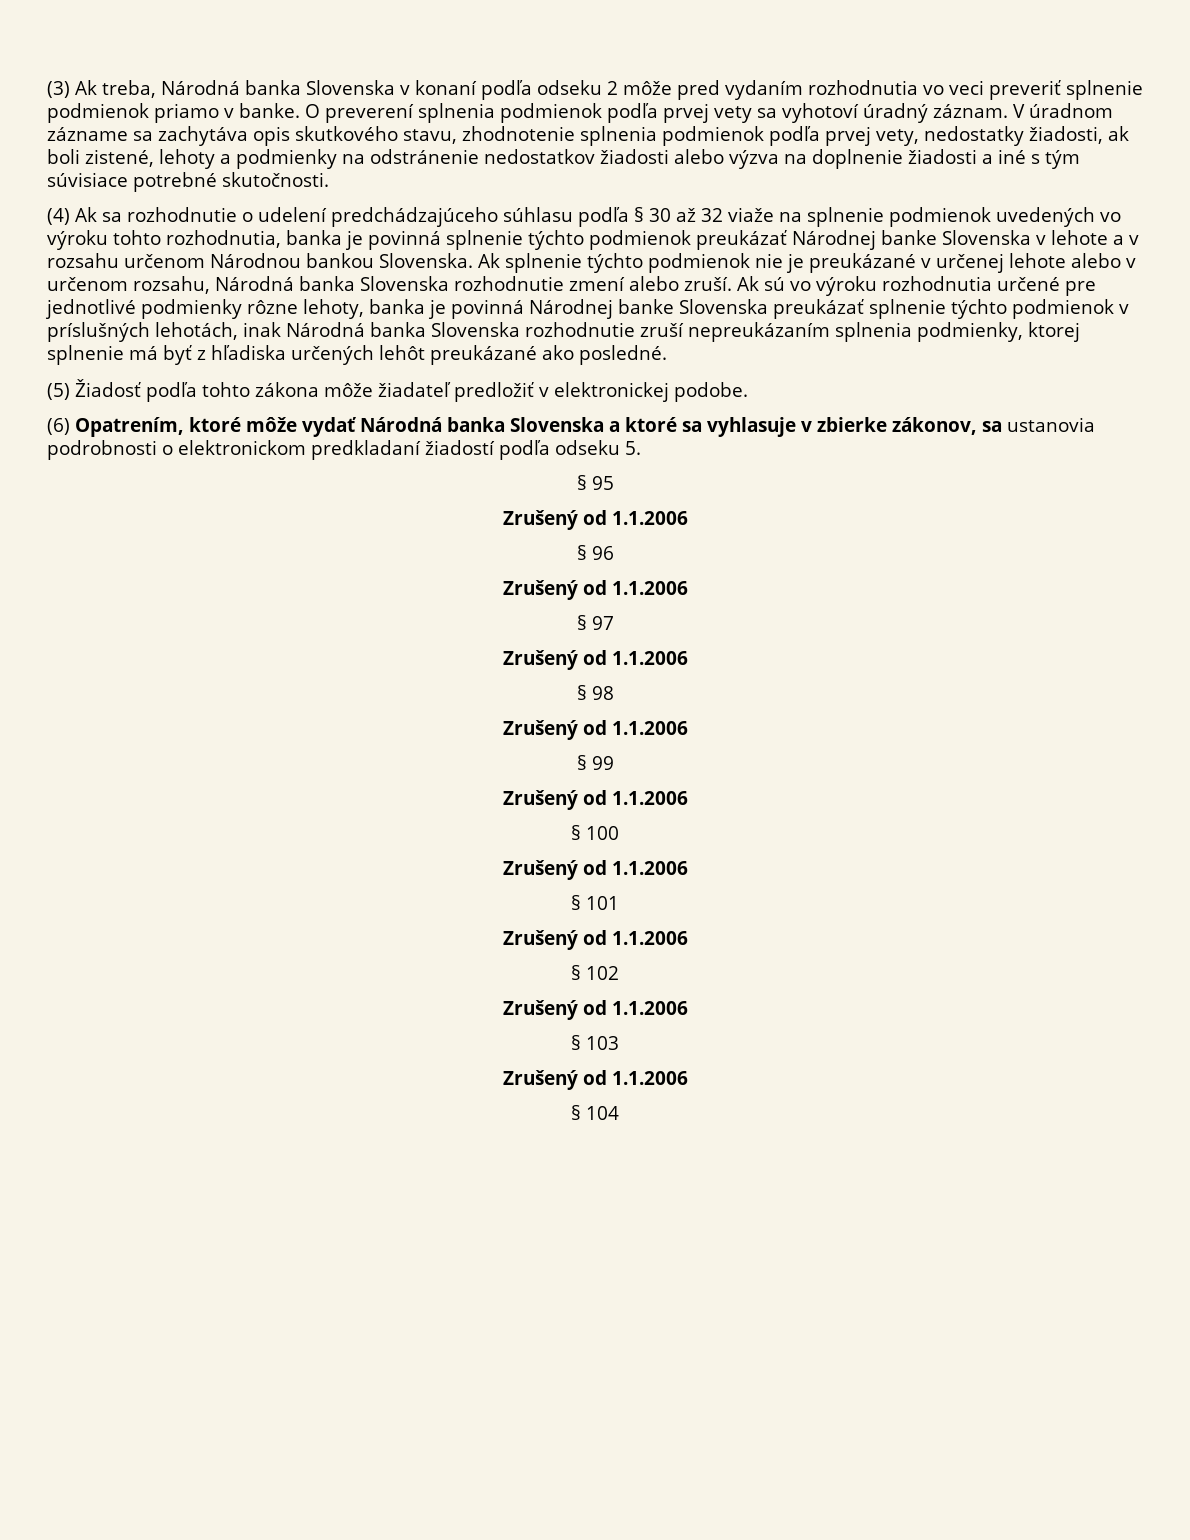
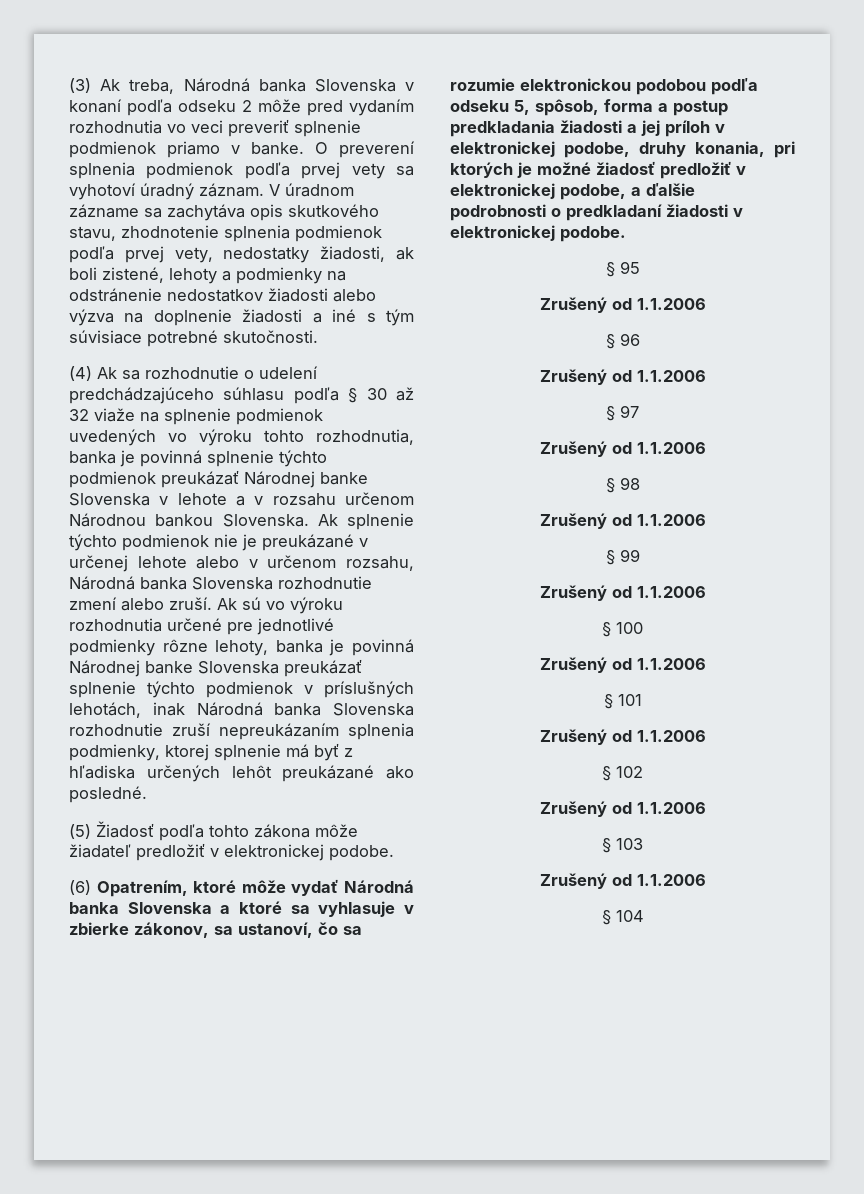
- (6) Opatrením, ktoré môže vydať Národná banka Slovenska a ktoré sa vyhlasuje v zbierke zákonov, sa ustanovia podrobnosti o elektronickom predkladaní žiadostí podľa odseku 5.
+ (6) Opatrením, ktoré môže vydať Národná banka Slovenska a ktoré sa vyhlasuje v zbierke zákonov, sa ustanoví, čo sa rozumie elektronickou podobou podľa odseku 5, spôsob, forma a postup predkladania žiadosti a jej príloh v elektronickej podobe, druhy konania, pri ktorých je možné žiadosť predložiť v elektronickej podobe, a ďalšie podrobnosti o predkladaní žiadosti v elektronickej podobe.

